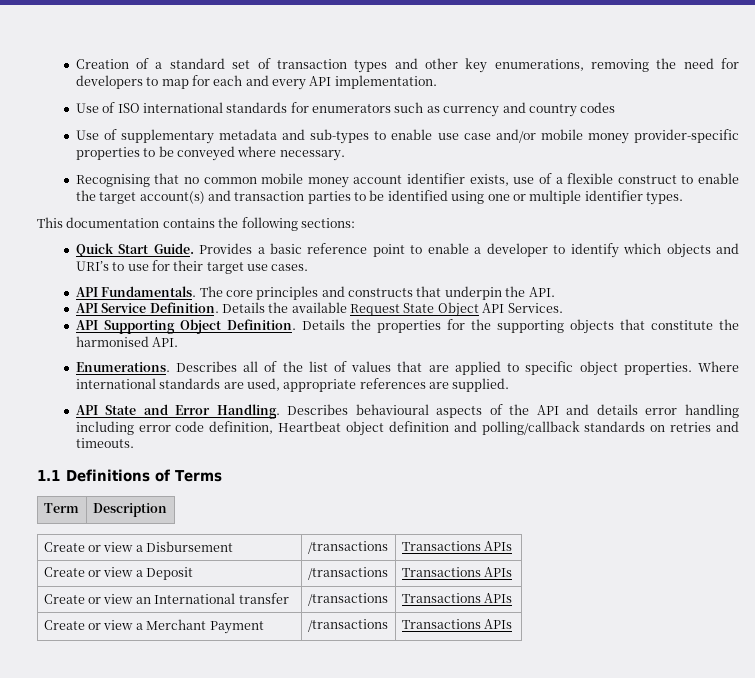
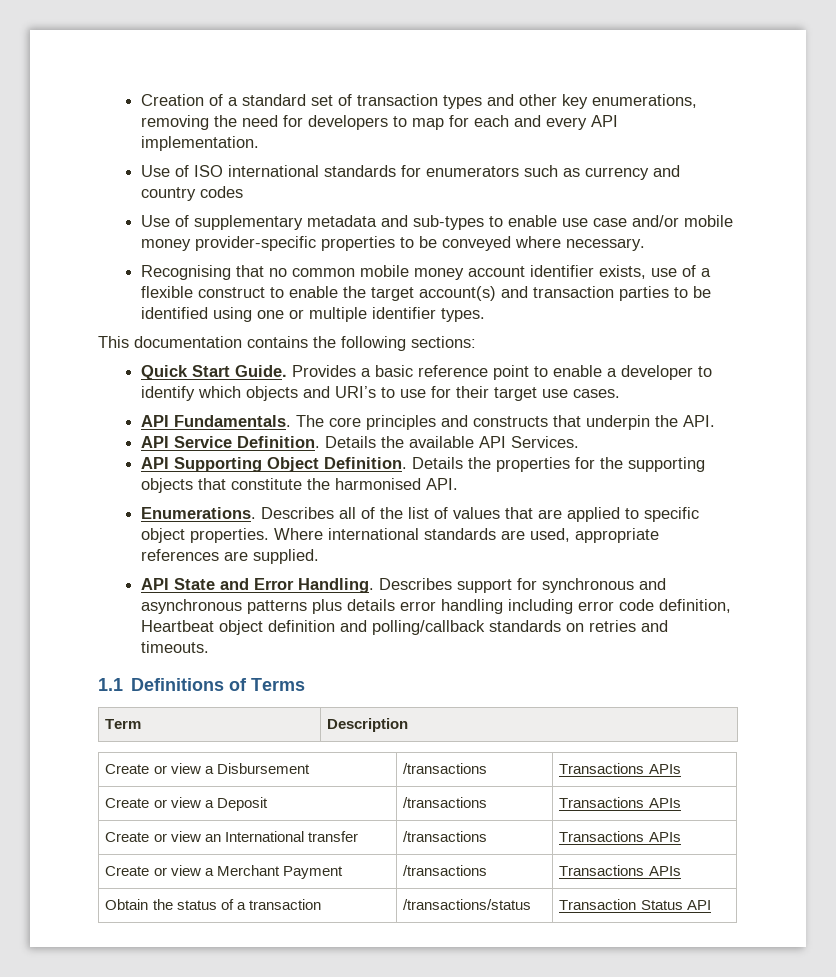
- Details the available Request State Object API Services.
+ Details the available API Services.
- Describes behavioural aspects of the API and details error handling including error code definition, Heartbeat object definition and polling/callback standards on retries and timeouts.
+ Describes support for synchronous and asynchronous patterns plus details error handling including error code definition, Heartbeat object definition and polling/callback standards on retries and timeouts.
+ Obtain the status of a transaction | /transactions/status | Transaction Status API

